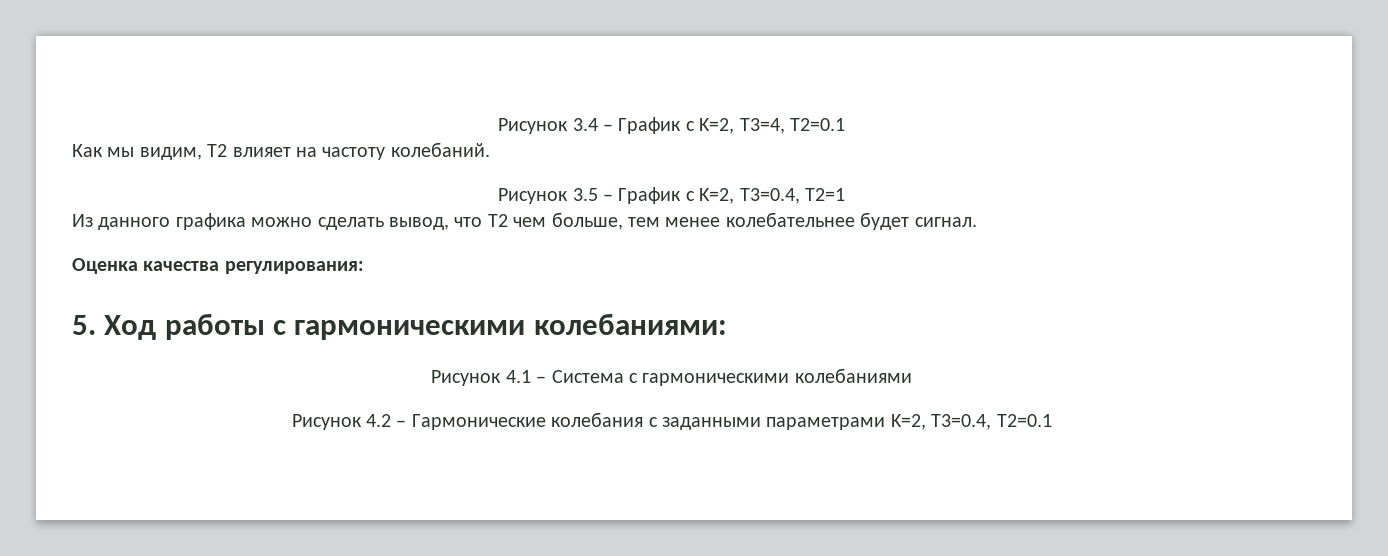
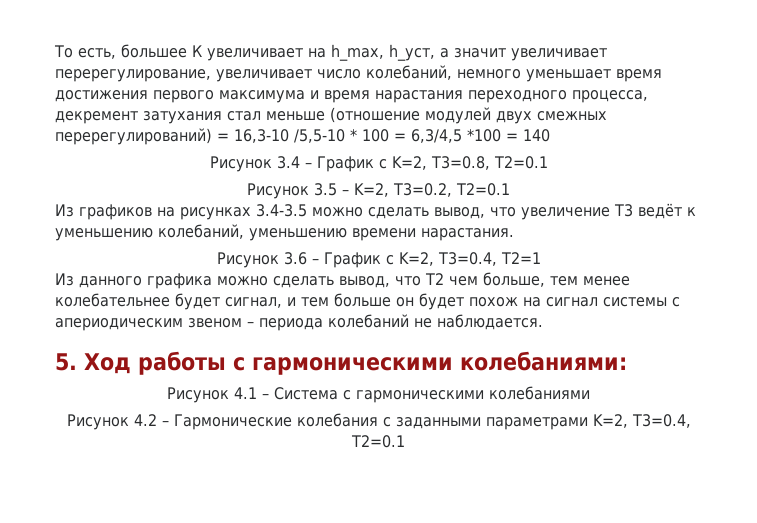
+ То есть, большее К увеличивает на h_max, h_уст, а значит увеличивает перерегулирование, увеличивает число колебаний, немного уменьшает время достижения первого максимума и время нарастания переходного процесса, декремент затухания стал меньше (отношение модулей двух смежных перерегулирований) = 16,3-10 /5,5-10 * 100 = 6,3/4,5 *100 = 140
- Рисунок 3.4 – График с K=2, T3=4, T2=0.1
- Как мы видим, T2 влияет на частоту колебаний.
- Рисунок 3.5 – График с K=2, T3=0.4, T2=1
+ Рисунок 3.4 – График с K=2, T3=0.8, T2=0.1
+ Рисунок 3.5 – K=2, T3=0.2, T2=0.1
+ Из графиков на рисунках 3.4-3.5 можно сделать вывод, что увеличение Т3 ведёт к уменьшению колебаний, уменьшению времени нарастания.
+ Рисунок 3.6 – График с K=2, T3=0.4, T2=1
- Из данного графика можно сделать вывод, что Т2 чем больше, тем менее колебательнее будет сигнал.
- Оценка качества регулирования:
+ Из данного графика можно сделать вывод, что Т2 чем больше, тем менее колебательнее будет сигнал, и тем больше он будет похож на сигнал системы с апериодическим звеном – периода колебаний не наблюдается.

